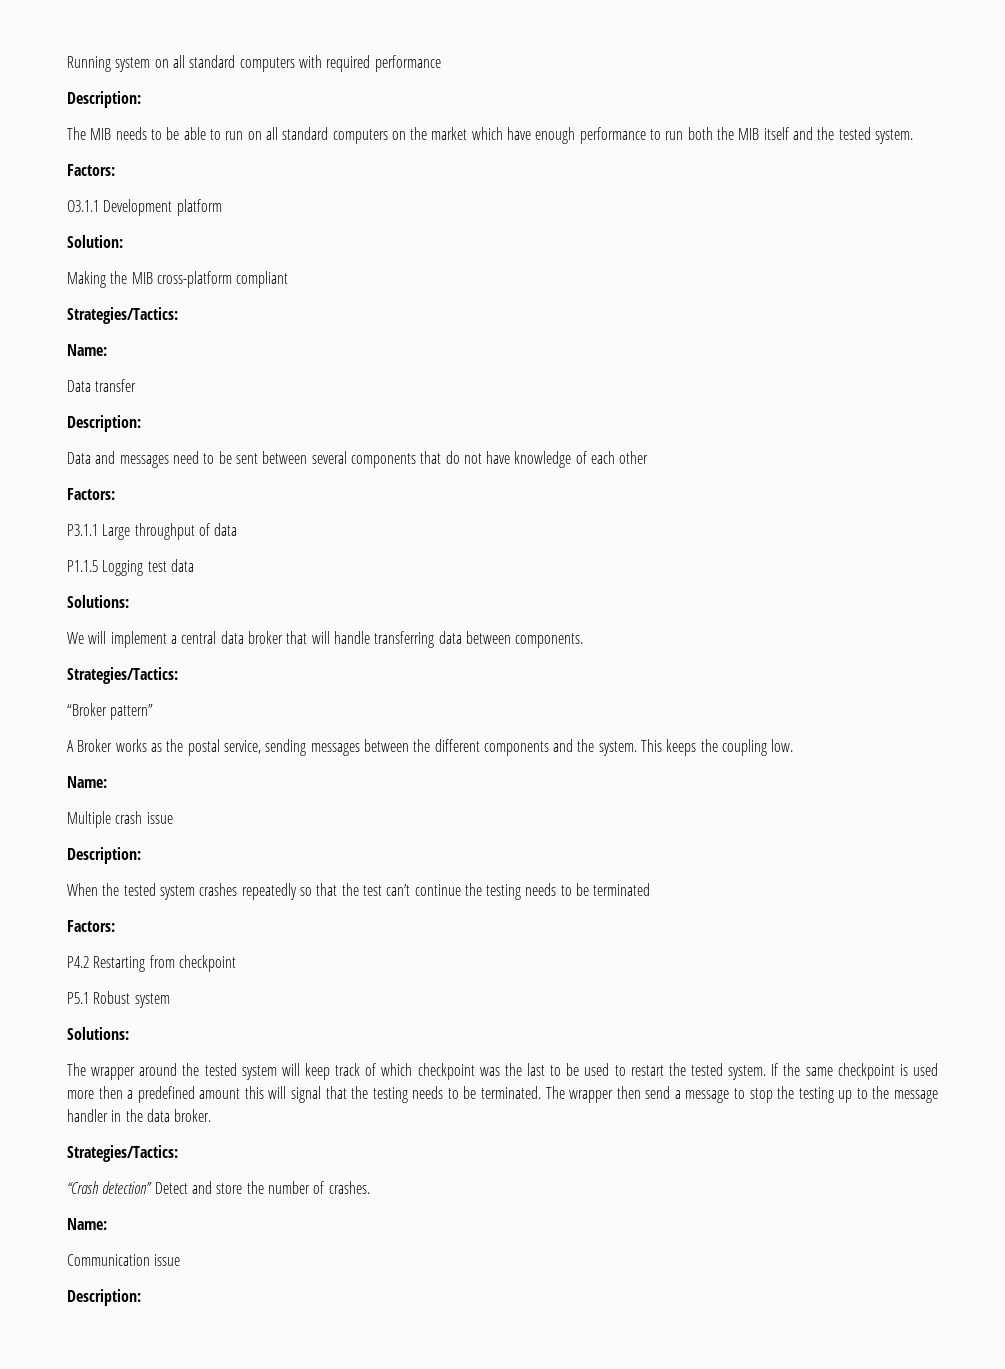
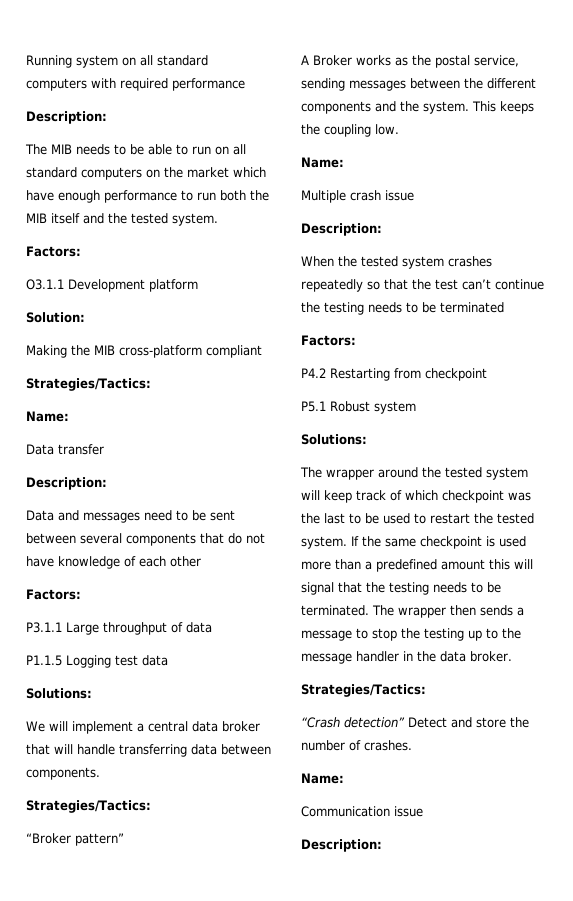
- If the same checkpoint is used more then a predefined amount this will signal that the testing needs to be terminated.
+ If the same checkpoint is used more than a predefined amount this will signal that the testing needs to be terminated.
- The wrapper then send a message to stop the testing up to the message handler in the data broker.
+ The wrapper then sends a message to stop the testing up to the message handler in the data broker.

